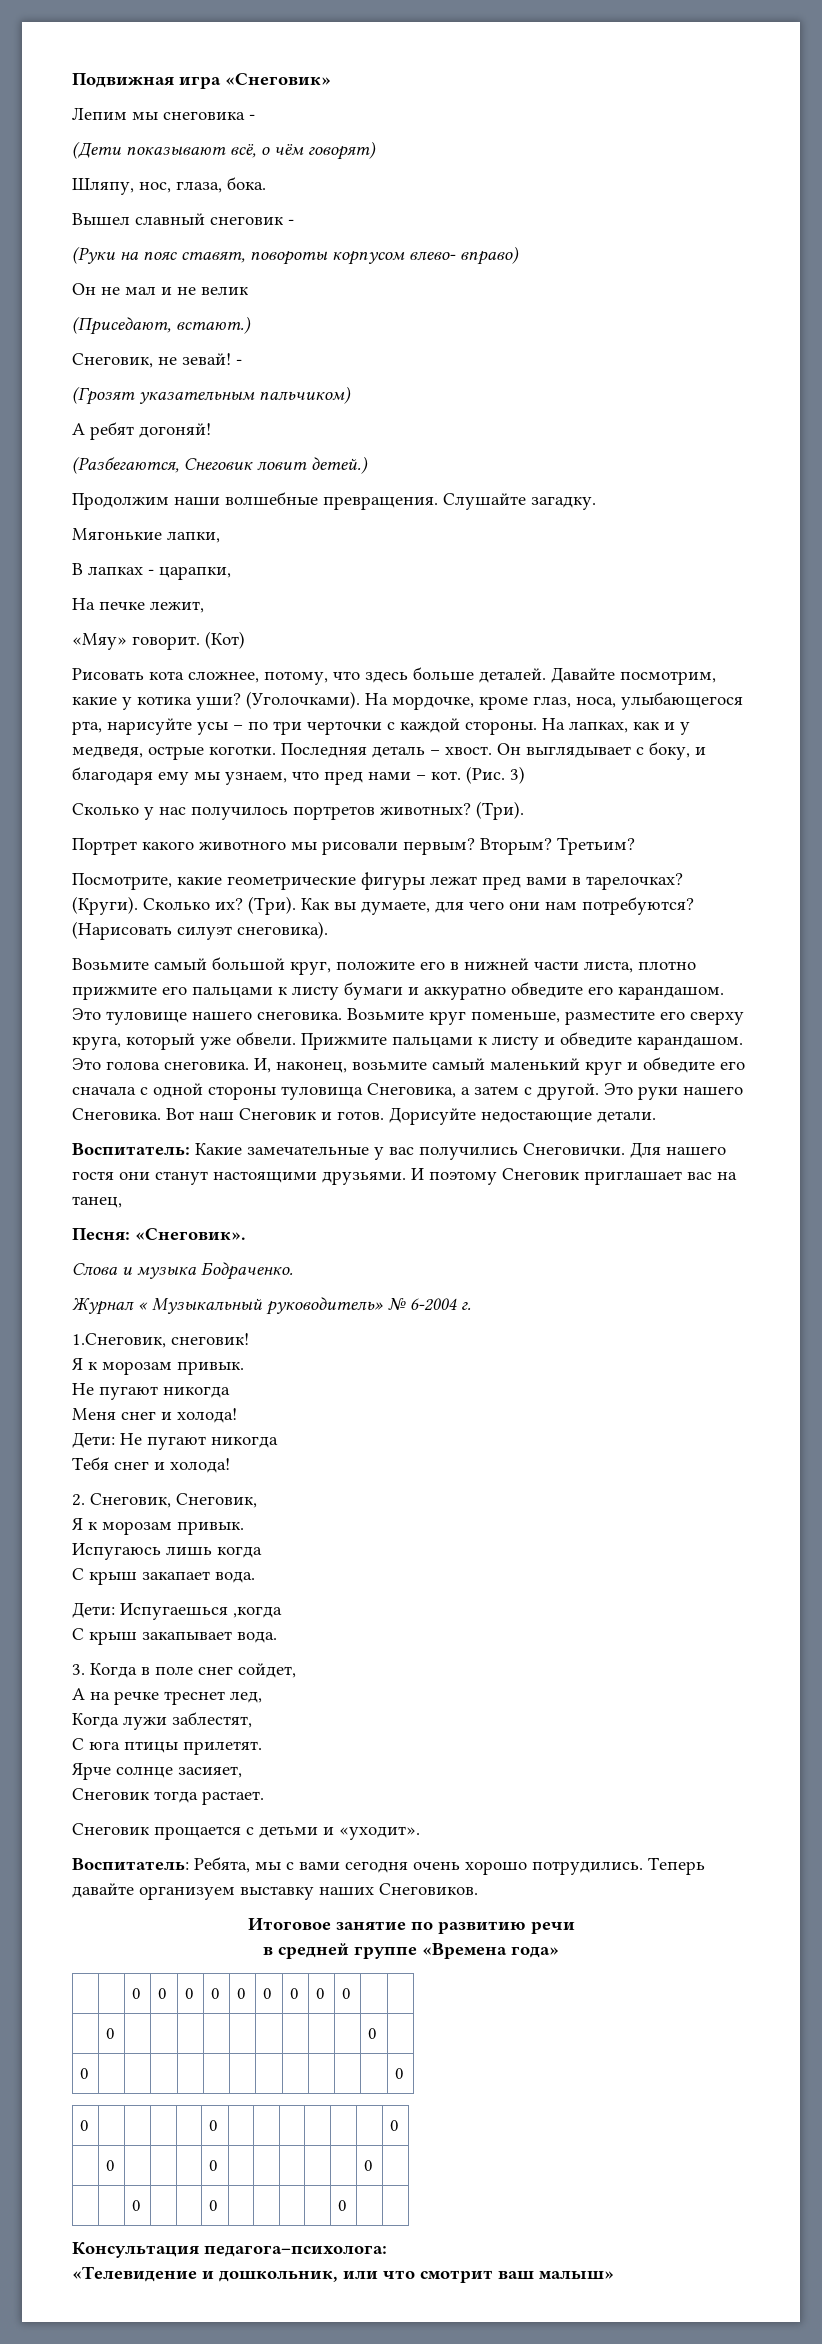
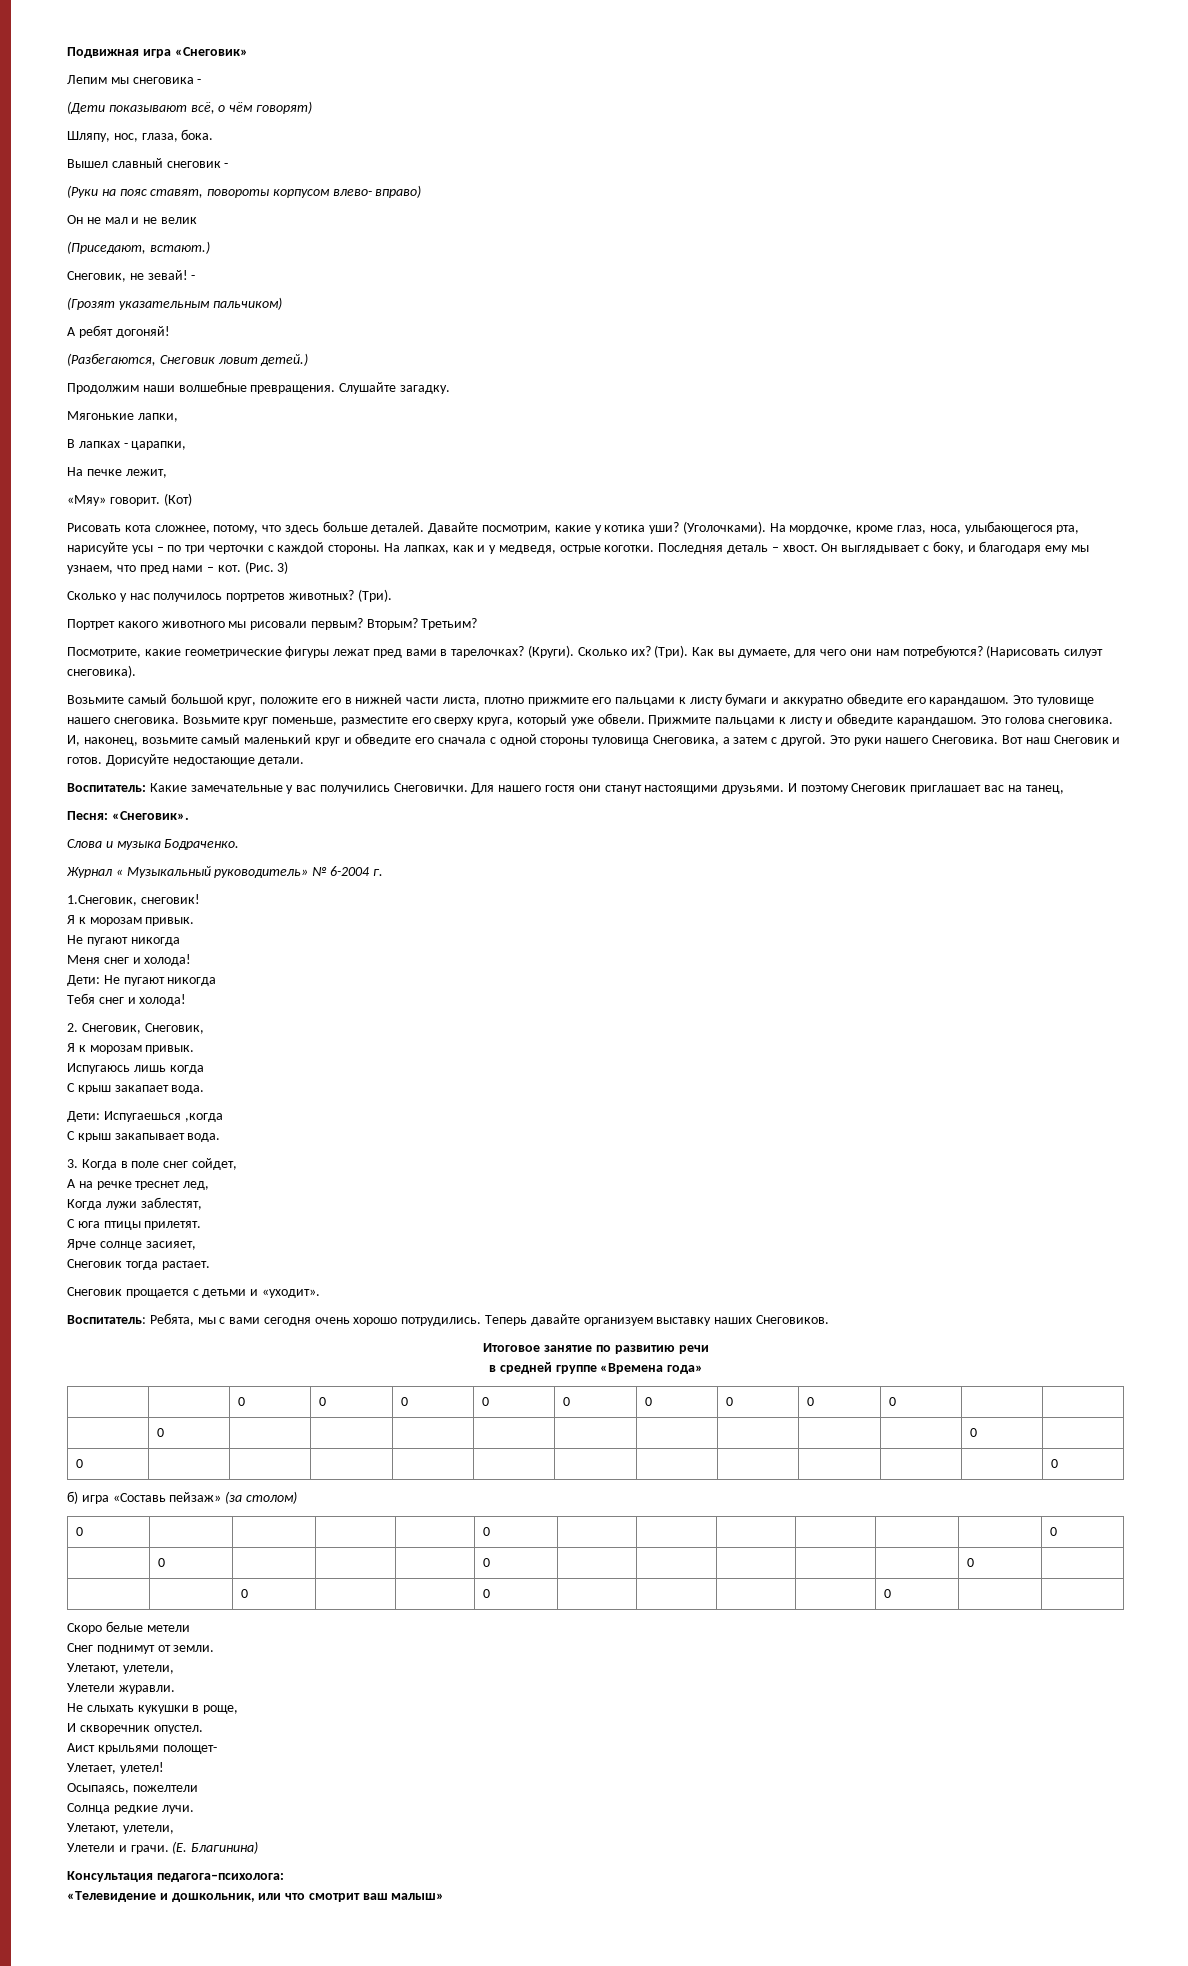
+ б) игра «Составь пейзаж» (за столом)
+ Скоро белые метели
+ Снег поднимут от земли.
+ Улетают, улетели,
+ Улетели журавли.
+ Не слыхать кукушки в роще,
+ И скворечник опустел.
+ Аист крыльями полощет-
+ Улетает, улетел!
+ Осыпаясь, пожелтели
+ Солнца редкие лучи.
+ Улетают, улетели,
+ Улетели и грачи. (Е. Благинина)

